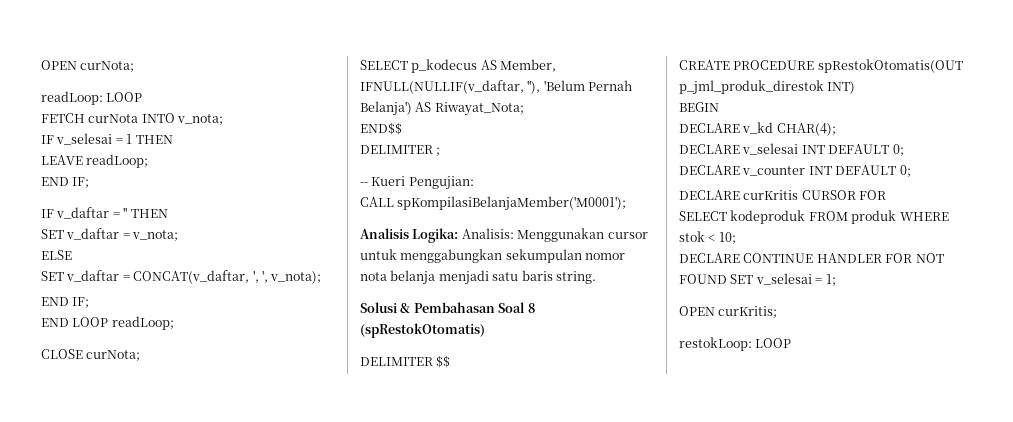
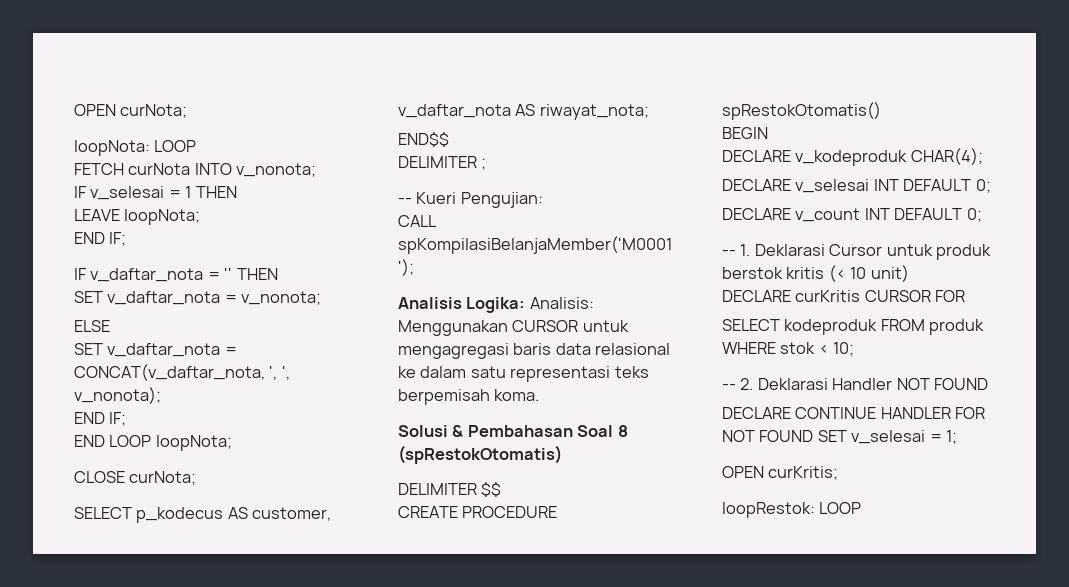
- readLoop: LOOP
+ loopNota: LOOP
- FETCH curNota INTO v_nota;
+ FETCH curNota INTO v_nonota;
- LEAVE readLoop;
+ LEAVE loopNota;
- IF v_daftar = '' THEN
+ IF v_daftar_nota = '' THEN
- SET v_daftar = v_nota;
+ SET v_daftar_nota = v_nonota;
- SET v_daftar = CONCAT(v_daftar, ', ', v_nota);
+ SET v_daftar_nota = CONCAT(v_daftar_nota, ', ', v_nonota);
- END LOOP readLoop;
+ END LOOP loopNota;
- SELECT p_kodecus AS Member, IFNULL(NULLIF(v_daftar, ''), 'Belum Pernah Belanja') AS Riwayat_Nota;
+ SELECT p_kodecus AS customer, v_daftar_nota AS riwayat_nota;
- Analisis Logika: Analisis: Menggunakan cursor untuk menggabungkan sekumpulan nomor nota belanja menjadi satu baris string.
+ Analisis Logika: Analisis: Menggunakan CURSOR untuk mengagregasi baris data relasional ke dalam satu representasi teks berpemisah koma.
- CREATE PROCEDURE spRestokOtomatis(OUT p_jml_produk_direstok INT)
+ CREATE PROCEDURE spRestokOtomatis()
- DECLARE v_kd CHAR(4);
+ DECLARE v_kodeproduk CHAR(4);
- DECLARE v_counter INT DEFAULT 0;
+ DECLARE v_count INT DEFAULT 0;
+ -- 1. Deklarasi Cursor untuk produk berstok kritis (< 10 unit)
+ -- 2. Deklarasi Handler NOT FOUND
- restokLoop: LOOP
+ loopRestok: LOOP

